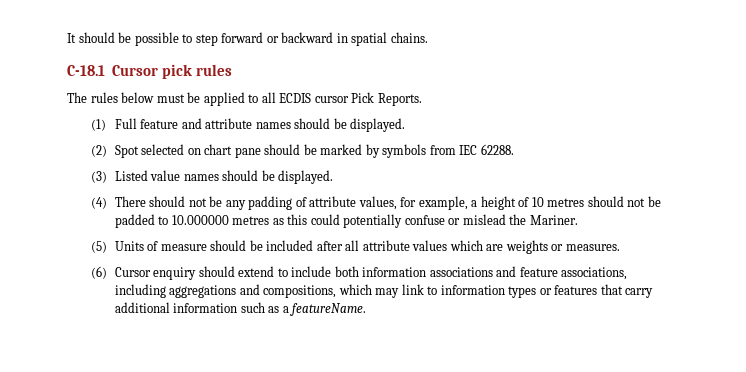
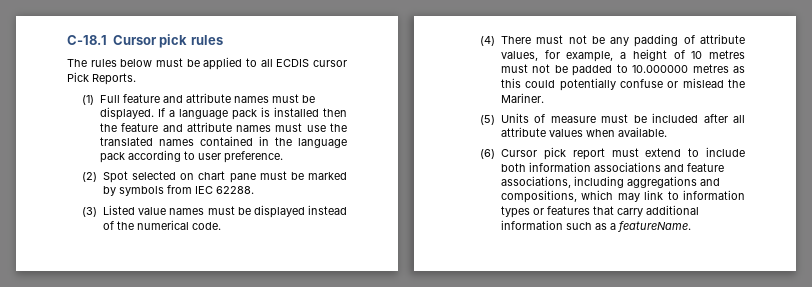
- It should be possible to step forward or backward in spatial chains.
- (1) Full feature and attribute names should be displayed.
+ (1) Full feature and attribute names must be displayed. If a language pack is installed then the feature and attribute names must use the translated names contained in the language pack according to user preference.
- (2) Spot selected on chart pane should be marked by symbols from IEC 62288.
+ (2) Spot selected on chart pane must be marked by symbols from IEC 62288.
- (3) Listed value names should be displayed.
+ (3) Listed value names must be displayed instead of the numerical code.
- (4) There should not be any padding of attribute values, for example, a height of 10 metres should not be padded to 10.000000 metres as this could potentially confuse or mislead the Mariner.
+ (4) There must not be any padding of attribute values, for example, a height of 10 metres must not be padded to 10.000000 metres as this could potentially confuse or mislead the Mariner.
- (5) Units of measure should be included after all attribute values which are weights or measures.
+ (5) Units of measure must be included after all attribute values when available.
- (6) Cursor enquiry should extend to include both information associations and feature associations, including aggregations and compositions, which may link to information types or features that carry additional information such as a featureName.
+ (6) Cursor pick report must extend to include both information associations and feature associations, including aggregations and compositions, which may link to information types or features that carry additional information such as a featureName.

